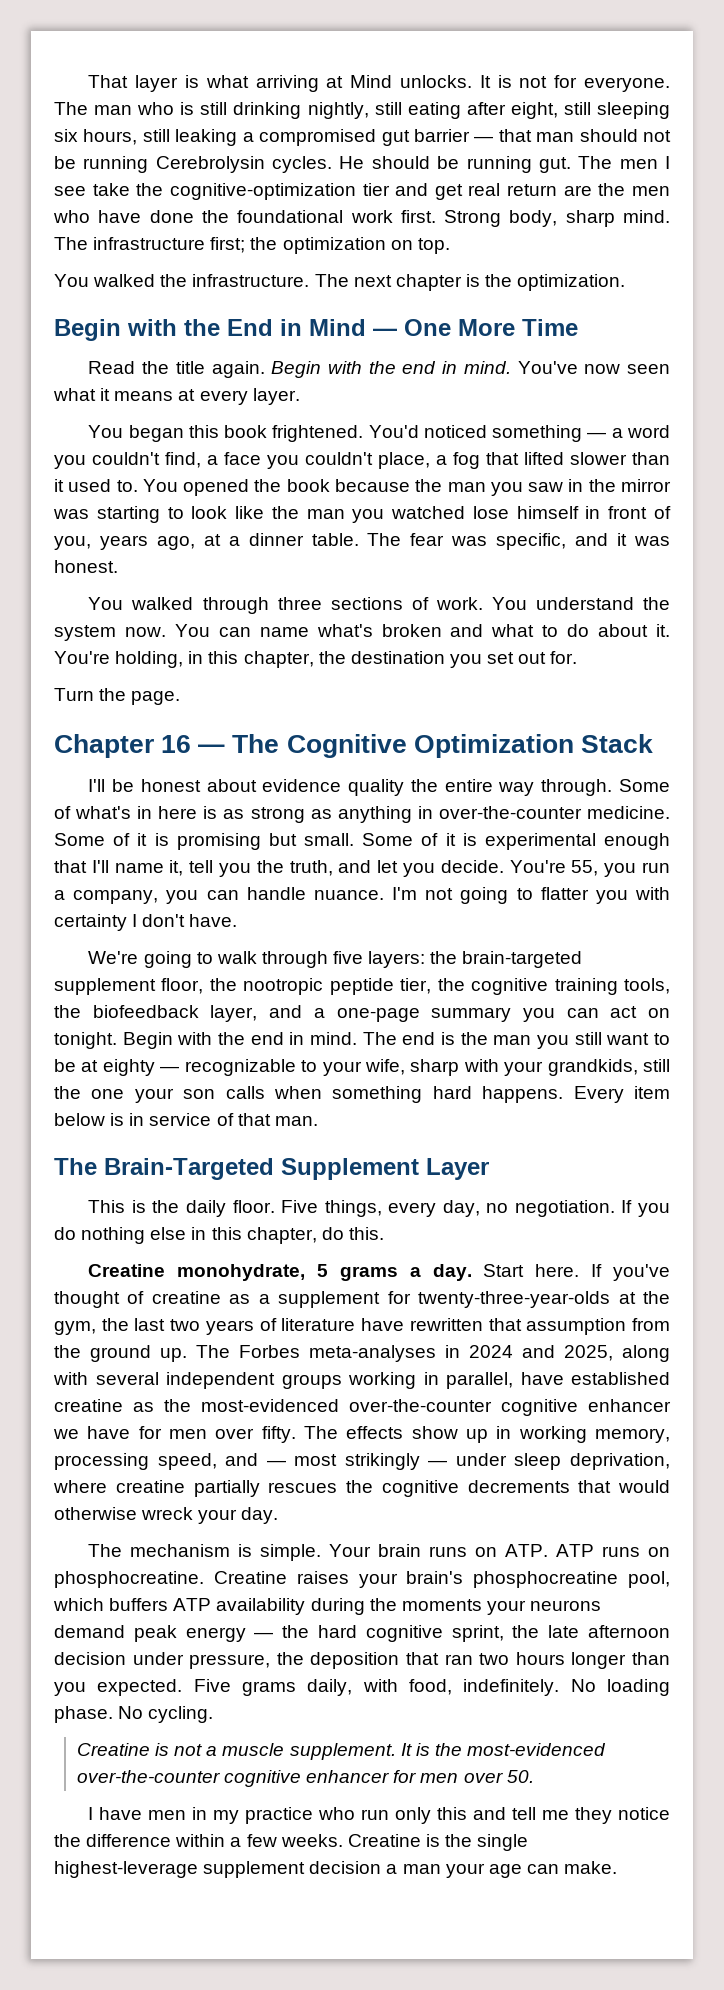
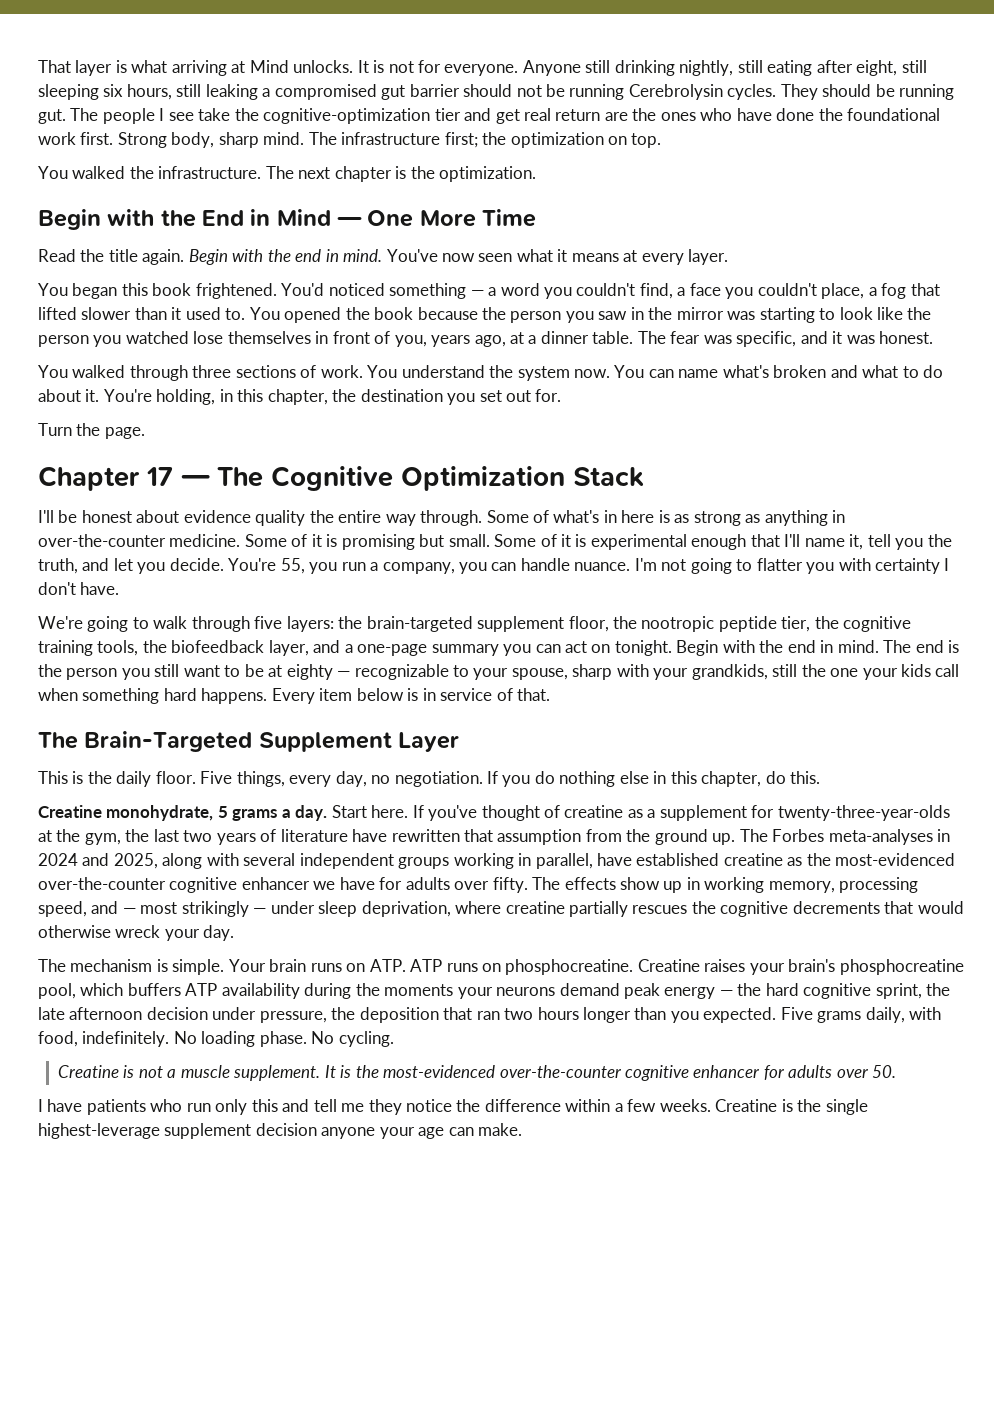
- The man who is still drinking nightly, still eating after eight, still sleeping six hours, still leaking a compromised gut barrier — that man should not be running Cerebrolysin cycles.
+ Anyone still drinking nightly, still eating after eight, still sleeping six hours, still leaking a compromised gut barrier should not be running Cerebrolysin cycles.
- He should be running gut.
+ They should be running gut.
- The men I see take the cognitive-optimization tier and get real return are the men who have done the foundational work first.
+ The people I see take the cognitive-optimization tier and get real return are the ones who have done the foundational work first.
- You opened the book because the man you saw in the mirror was starting to look like the man you watched lose himself in front of you, years ago, at a dinner table.
+ You opened the book because the person you saw in the mirror was starting to look like the person you watched lose themselves in front of you, years ago, at a dinner table.
- Chapter 16 — The Cognitive Optimization Stack
+ Chapter 17 — The Cognitive Optimization Stack
- The end is the man you still want to be at eighty — recognizable to your wife, sharp with your grandkids, still the one your son calls when something hard happens.
+ The end is the person you still want to be at eighty — recognizable to your spouse, sharp with your grandkids, still the one your kids call when something hard happens.
- Every item below is in service of that man.
+ Every item below is in service of that.
- The Forbes meta-analyses in 2024 and 2025, along with several independent groups working in parallel, have established creatine as the most-evidenced over-the-counter cognitive enhancer we have for men over fifty.
+ The Forbes meta-analyses in 2024 and 2025, along with several independent groups working in parallel, have established creatine as the most-evidenced over-the-counter cognitive enhancer we have for adults over fifty.
- It is the most-evidenced over-the-counter cognitive enhancer for men over 50.
+ It is the most-evidenced over-the-counter cognitive enhancer for adults over 50.
- I have men in my practice who run only this and tell me they notice the difference within a few weeks.
+ I have patients who run only this and tell me they notice the difference within a few weeks.
- Creatine is the single highest-leverage supplement decision a man your age can make.
+ Creatine is the single highest-leverage supplement decision anyone your age can make.

